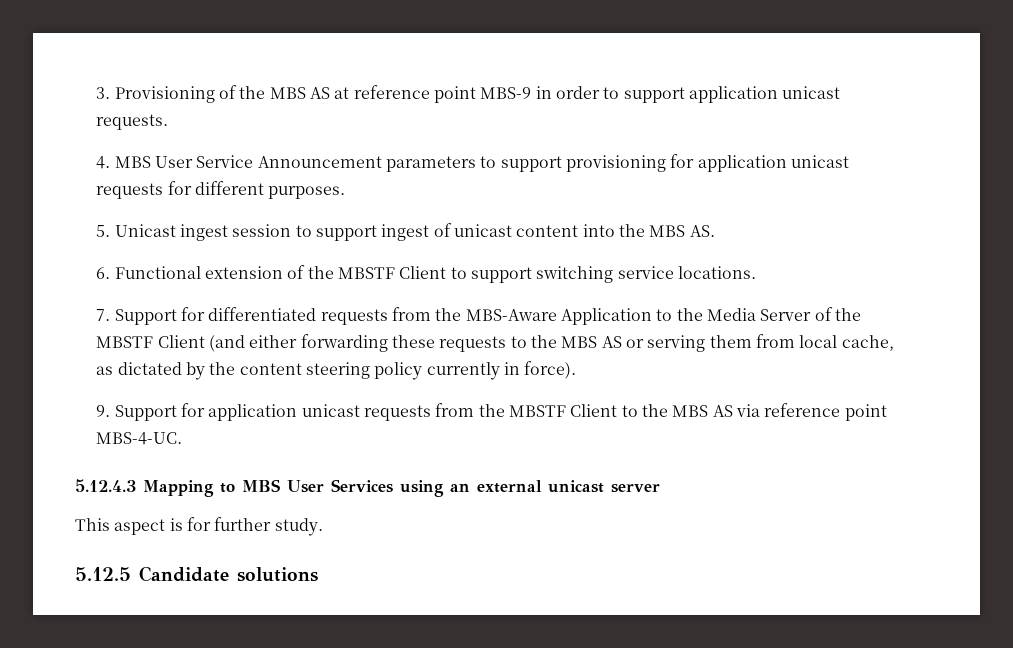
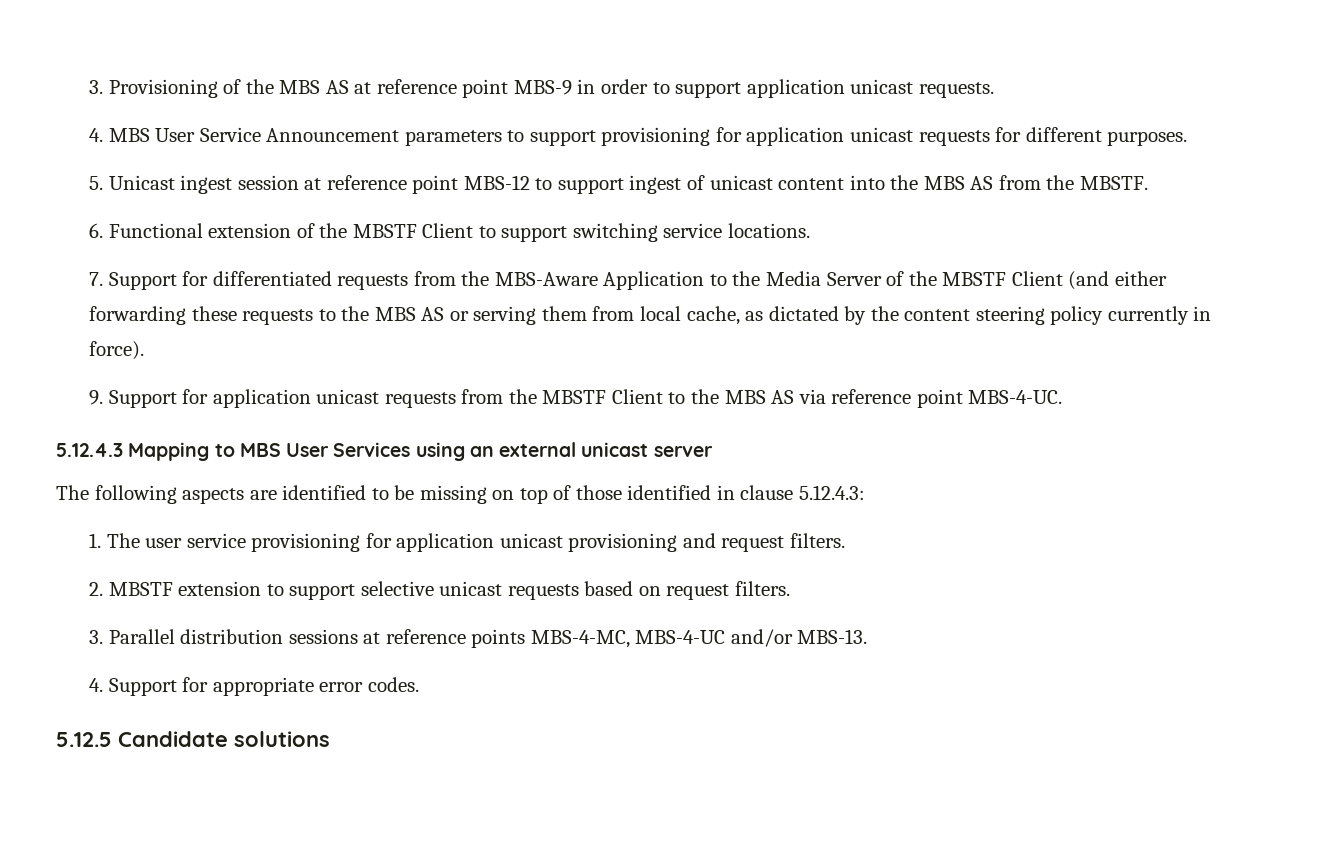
- 5. Unicast ingest session to support ingest of unicast content into the MBS AS.
+ 5. Unicast ingest session at reference point MBS-12 to support ingest of unicast content into the MBS AS from the MBSTF.
- This aspect is for further study.
+ The following aspects are identified to be missing on top of those identified in clause 5.12.4.3:
+ 1. The user service provisioning for application unicast provisioning and request filters.
+ 2. MBSTF extension to support selective unicast requests based on request filters.
+ 3. Parallel distribution sessions at reference points MBS-4-MC, MBS-4-UC and/or MBS-13.
+ 4. Support for appropriate error codes.

